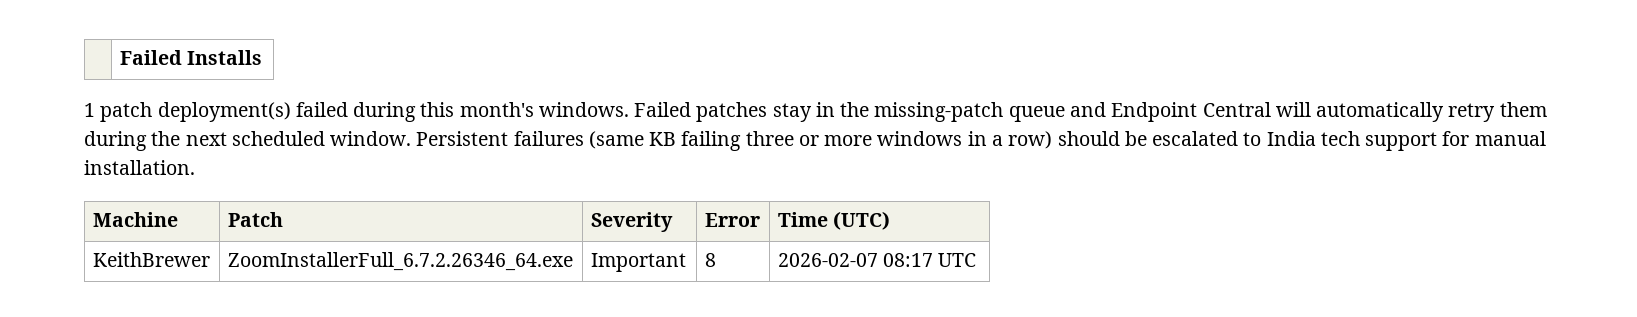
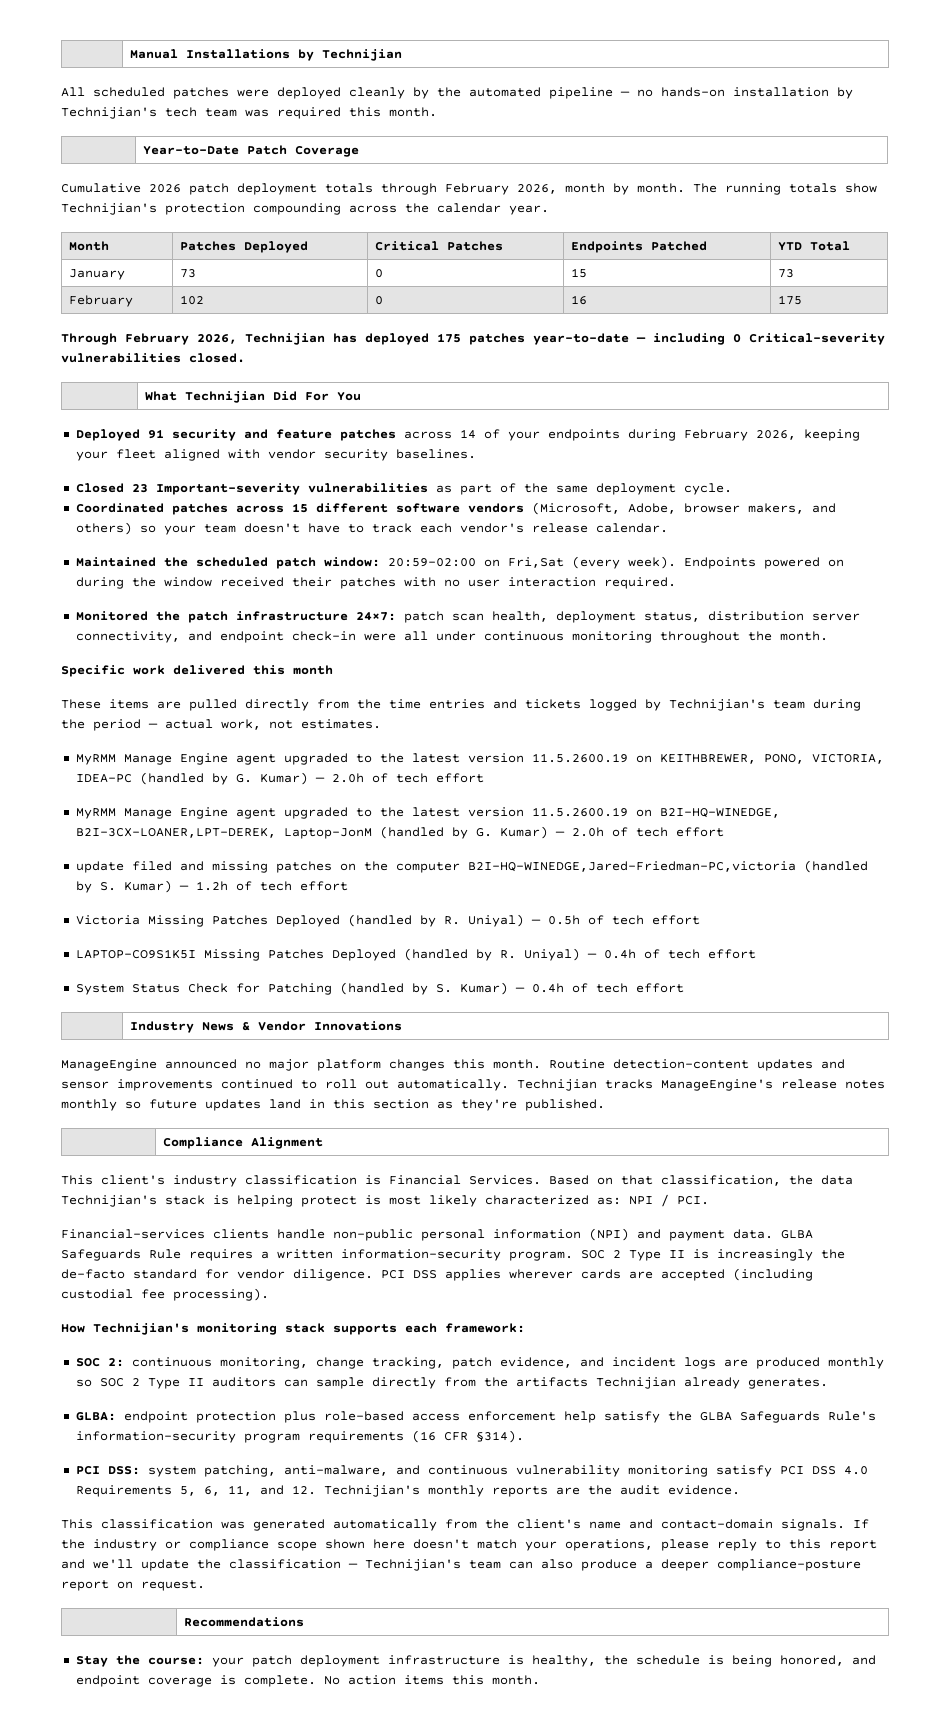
- | Failed Installs
- 1 patch deployment(s) failed during this month's windows. Failed patches stay in the missing-patch queue and Endpoint Central will automatically retry them during the next scheduled window. Persistent failures (same KB failing three or more windows in a row) should be escalated to India tech support for manual installation.
- Machine | Patch | Severity | Error | Time (UTC)
- KeithBrewer | ZoomInstallerFull_6.7.2.26346_64.exe | Important | 8 | 2026-02-07 08:17 UTC
+ | Manual Installations by Technijian
+ All scheduled patches were deployed cleanly by the automated pipeline — no hands-on installation by Technijian's tech team was required this month.
+ | Year-to-Date Patch Coverage
+ Cumulative 2026 patch deployment totals through February 2026, month by month. The running totals show Technijian's protection compounding across the calendar year.
+ Month | Patches Deployed | Critical Patches | Endpoints Patched | YTD Total
+ January | 73 | 0 | 15 | 73
+ February | 102 | 0 | 16 | 175
+ Through February 2026, Technijian has deployed 175 patches year-to-date — including 0 Critical-severity vulnerabilities closed.
+ | What Technijian Did For You
+ Deployed 91 security and feature patches across 14 of your endpoints during February 2026, keeping your fleet aligned with vendor security baselines.
+ Closed 23 Important-severity vulnerabilities as part of the same deployment cycle.
+ Coordinated patches across 15 different software vendors (Microsoft, Adobe, browser makers, and others) so your team doesn't have to track each vendor's release calendar.
+ Maintained the scheduled patch window: 20:59-02:00 on Fri,Sat (every week). Endpoints powered on during the window received their patches with no user interaction required.
+ Monitored the patch infrastructure 24×7: patch scan health, deployment status, distribution server connectivity, and endpoint check-in were all under continuous monitoring throughout the month.
+ Specific work delivered this month
+ These items are pulled directly from the time entries and tickets logged by Technijian's team during the period — actual work, not estimates.
+ MyRMM Manage Engine agent upgraded to the latest version 11.5.2600.19 on KEITHBREWER, PONO, VICTORIA, IDEA-PC (handled by G. Kumar) — 2.0h of tech effort
+ MyRMM Manage Engine agent upgraded to the latest version 11.5.2600.19 on B2I-HQ-WINEDGE, B2I-3CX-LOANER,LPT-DEREK, Laptop-JonM (handled by G. Kumar) — 2.0h of tech effort
+ update filed and missing patches on the computer B2I-HQ-WINEDGE,Jared-Friedman-PC,victoria (handled by S. Kumar) — 1.2h of tech effort
+ Victoria Missing Patches Deployed (handled by R. Uniyal) — 0.5h of tech effort
+ LAPTOP-CO9S1K5I Missing Patches Deployed (handled by R. Uniyal) — 0.4h of tech effort
+ System Status Check for Patching (handled by S. Kumar) — 0.4h of tech effort
+ | Industry News & Vendor Innovations
+ ManageEngine announced no major platform changes this month. Routine detection-content updates and sensor improvements continued to roll out automatically. Technijian tracks ManageEngine's release notes monthly so future updates land in this section as they're published.
+ | Compliance Alignment
+ This client's industry classification is Financial Services. Based on that classification, the data Technijian's stack is helping protect is most likely characterized as: NPI / PCI.
+ Financial-services clients handle non-public personal information (NPI) and payment data. GLBA Safeguards Rule requires a written information-security program. SOC 2 Type II is increasingly the de-facto standard for vendor diligence. PCI DSS applies wherever cards are accepted (including custodial fee processing).
+ How Technijian's monitoring stack supports each framework:
+ SOC 2: continuous monitoring, change tracking, patch evidence, and incident logs are produced monthly so SOC 2 Type II auditors can sample directly from the artifacts Technijian already generates.
+ GLBA: endpoint protection plus role-based access enforcement help satisfy the GLBA Safeguards Rule's information-security program requirements (16 CFR §314).
+ PCI DSS: system patching, anti-malware, and continuous vulnerability monitoring satisfy PCI DSS 4.0 Requirements 5, 6, 11, and 12. Technijian's monthly reports are the audit evidence.
+ This classification was generated automatically from the client's name and contact-domain signals. If the industry or compliance scope shown here doesn't match your operations, please reply to this report and we'll update the classification — Technijian's team can also produce a deeper compliance-posture report on request.
+ | Recommendations
+ Stay the course: your patch deployment infrastructure is healthy, the schedule is being honored, and endpoint coverage is complete. No action items this month.

